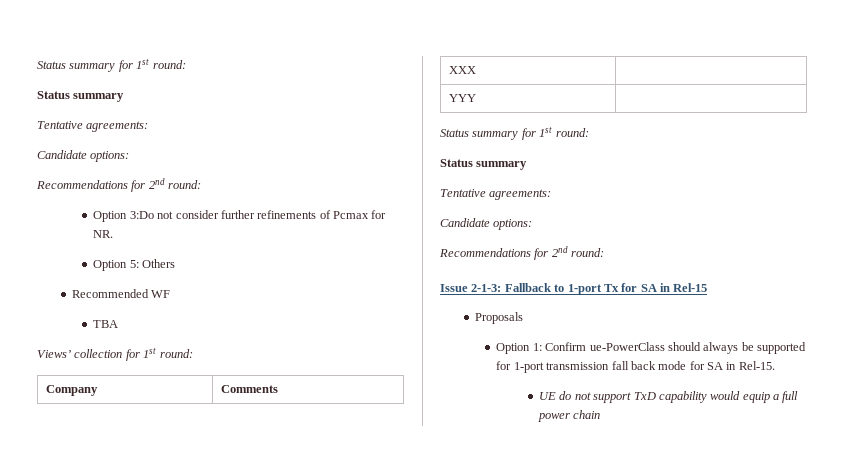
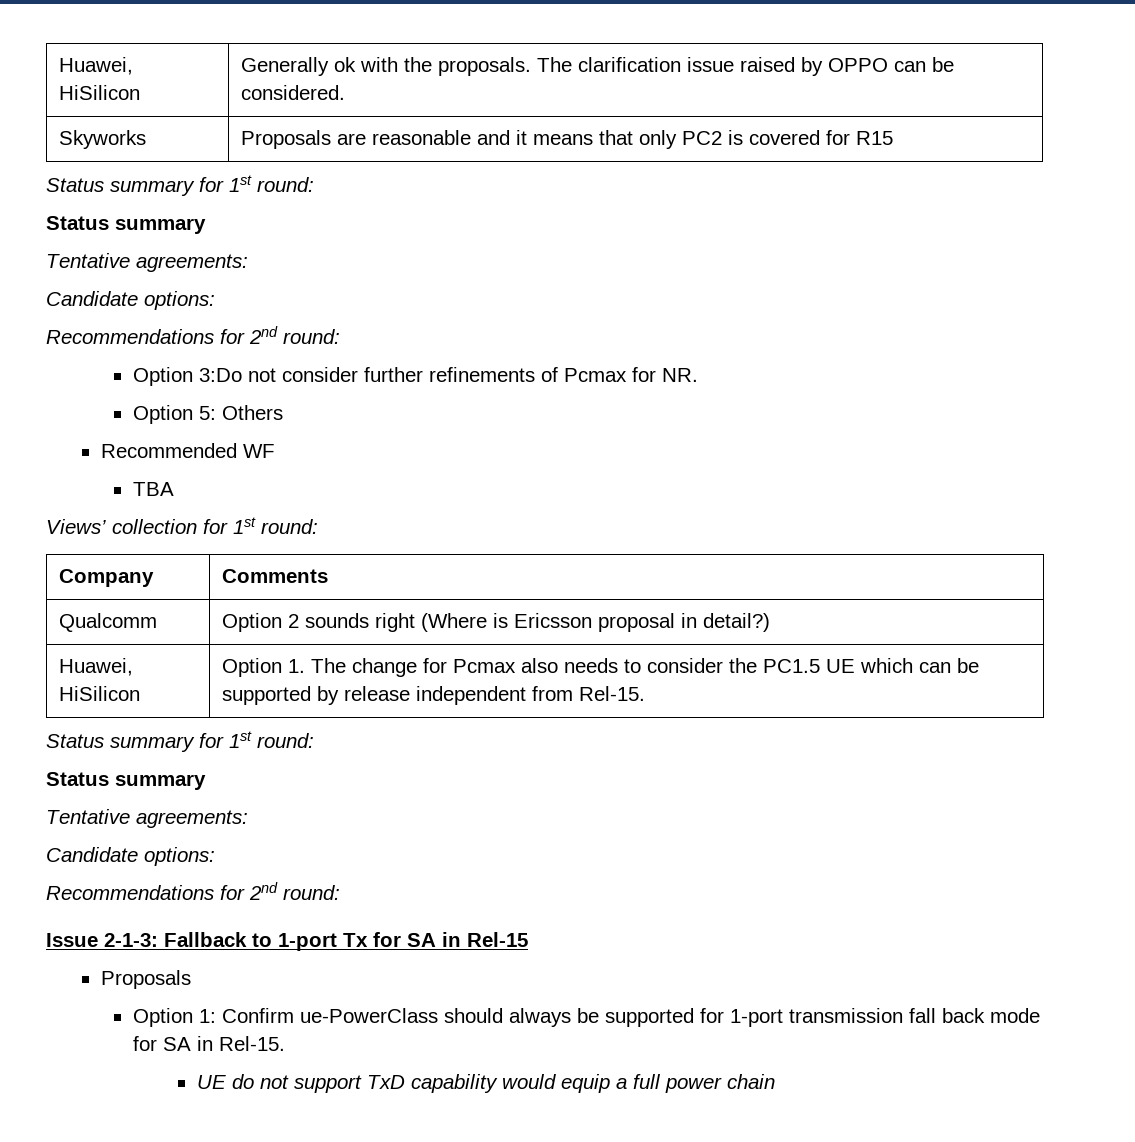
+ Huawei, HiSilicon | Generally ok with the proposals. The clarification issue raised by OPPO can be considered.
+ Skyworks | Proposals are reasonable and it means that only PC2 is covered for R15
- XXX |
- YYY |
+ Qualcomm | Option 2 sounds right (Where is Ericsson proposal in detail?)
+ Huawei, HiSilicon | Option 1. The change for Pcmax also needs to consider the PC1.5 UE which can be supported by release independent from Rel-15.

